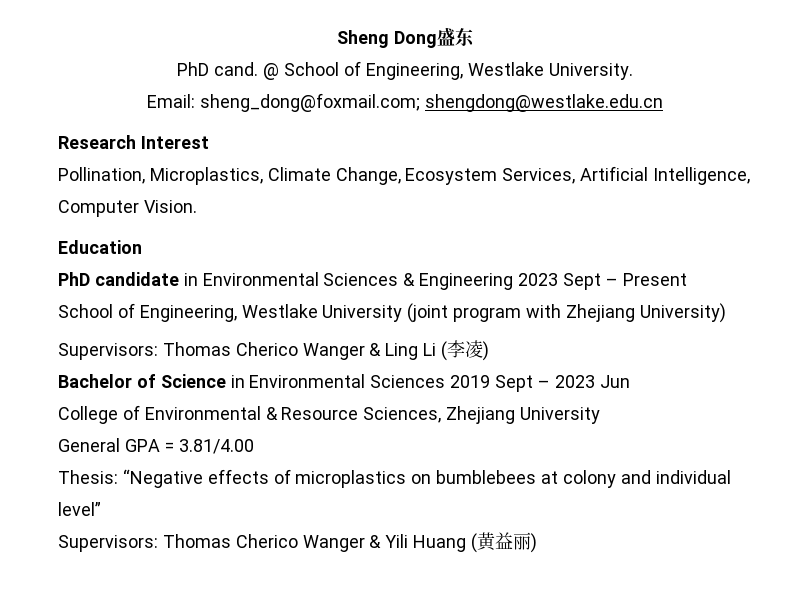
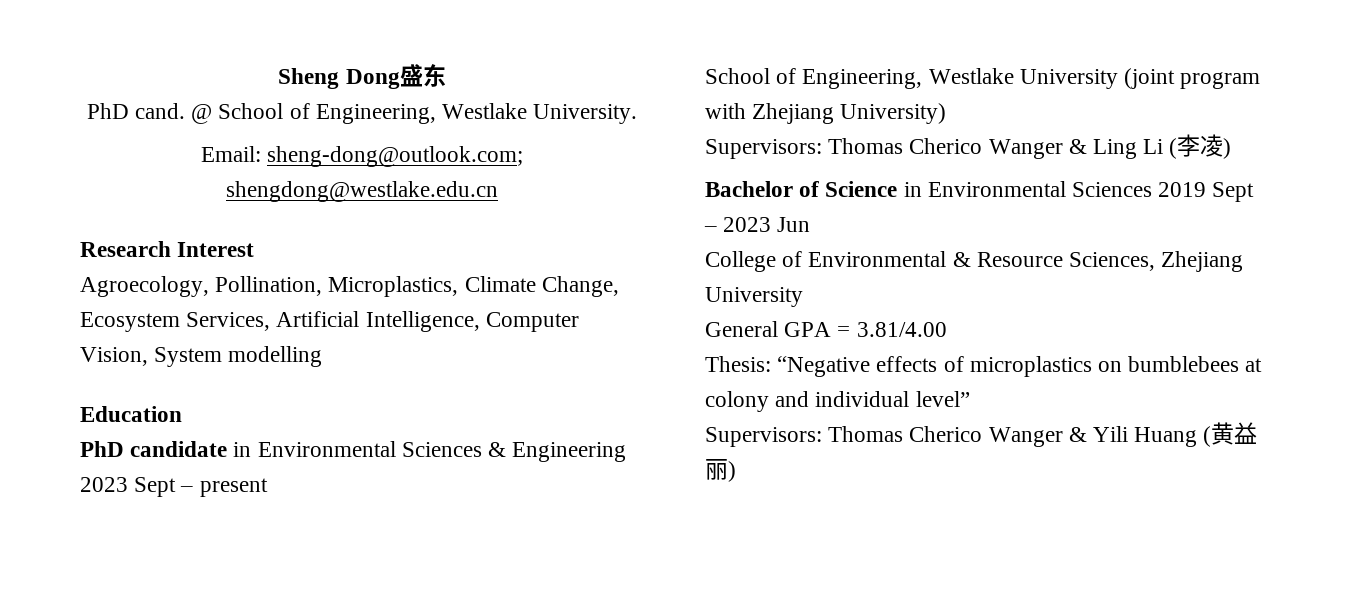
- Email: sheng_dong@foxmail.com; shengdong@westlake.edu.cn
+ Email: sheng-dong@outlook.com; shengdong@westlake.edu.cn
- Pollination, Microplastics, Climate Change, Ecosystem Services, Artificial Intelligence, Computer Vision.
+ Agroecology, Pollination, Microplastics, Climate Change, Ecosystem Services, Artificial Intelligence, Computer Vision, System modelling
- PhD candidate in Environmental Sciences & Engineering 2023 Sept – Present
+ PhD candidate in Environmental Sciences & Engineering 2023 Sept – present

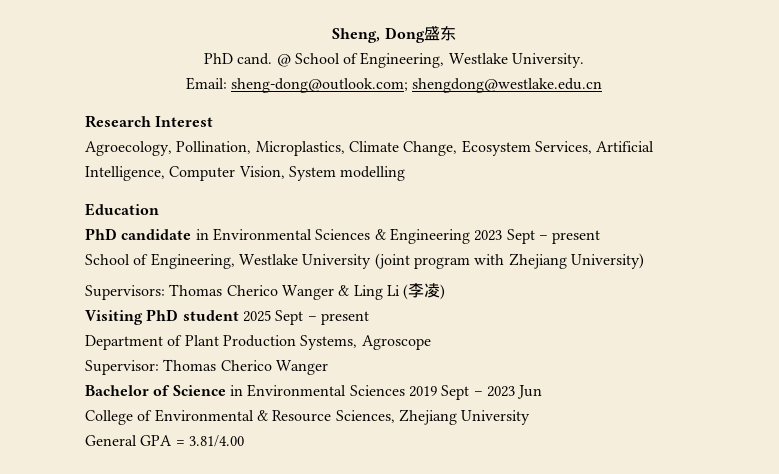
- Sheng Dong盛东
+ Sheng, Dong盛东
+ Visiting PhD student 2025 Sept – present
+ Department of Plant Production Systems, Agroscope
+ Supervisor: Thomas Cherico Wanger
- Thesis: “Negative effects of microplastics on bumblebees at colony and individual level”
- Supervisors: Thomas Cherico Wanger & Yili Huang (黄益丽)

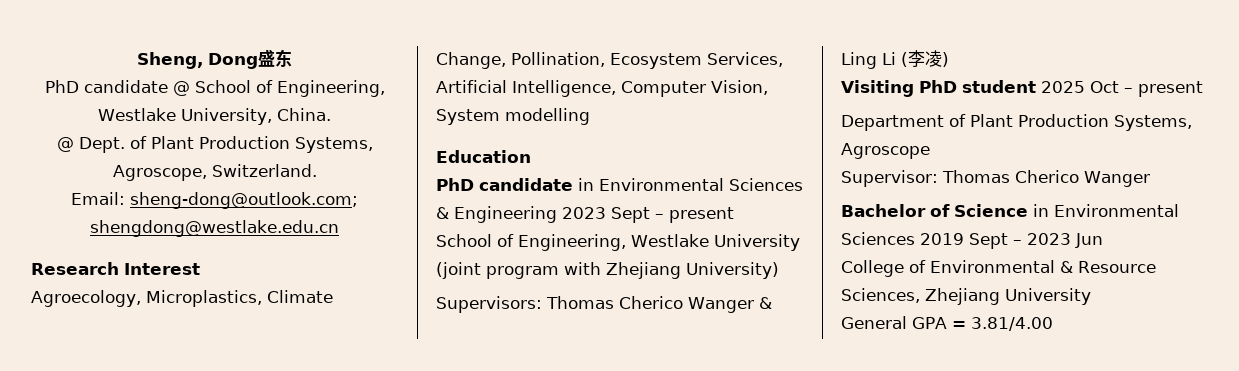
- PhD cand. @ School of Engineering, Westlake University.
+ PhD candidate @ School of Engineering, Westlake University, China.
+ @ Dept. of Plant Production Systems, Agroscope, Switzerland.
- Agroecology, Pollination, Microplastics, Climate Change, Ecosystem Services, Artificial Intelligence, Computer Vision, System modelling
+ Agroecology, Microplastics, Climate Change, Pollination, Ecosystem Services, Artificial Intelligence, Computer Vision, System modelling
- Visiting PhD student 2025 Sept – present
+ Visiting PhD student 2025 Oct – present

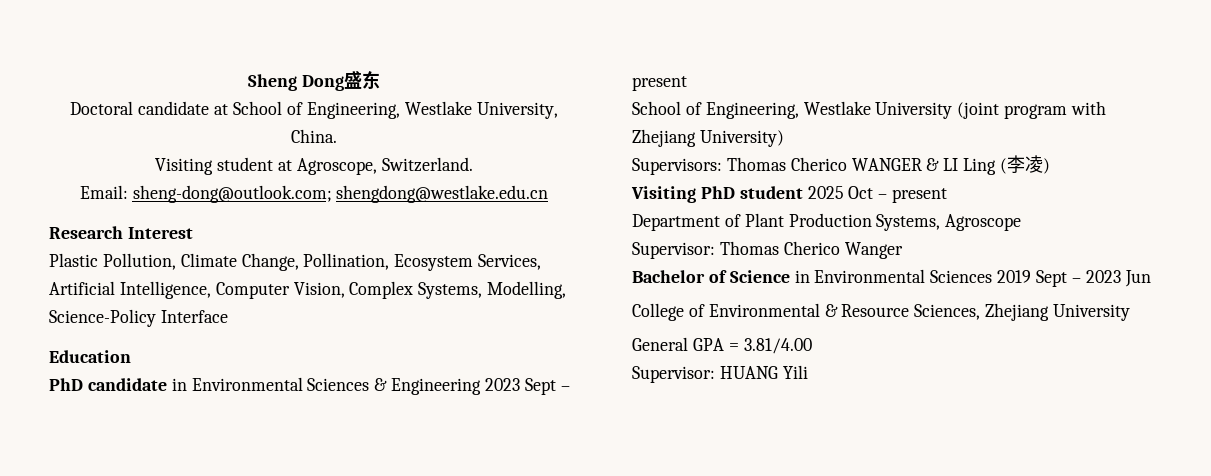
- Sheng, Dong盛东
+ Sheng Dong盛东
- PhD candidate @ School of Engineering, Westlake University, China.
+ Doctoral candidate at School of Engineering, Westlake University, China.
- @ Dept. of Plant Production Systems, Agroscope, Switzerland.
+ Visiting student at Agroscope, Switzerland.
- Agroecology, Microplastics, Climate Change, Pollination, Ecosystem Services, Artificial Intelligence, Computer Vision, System modelling
+ Plastic Pollution, Climate Change, Pollination, Ecosystem Services, Artificial Intelligence, Computer Vision, Complex Systems, Modelling, Science-Policy Interface
- Supervisors: Thomas Cherico Wanger & Ling Li (李凌)
+ Supervisors: Thomas Cherico WANGER & LI Ling (李凌)
+ Supervisor: HUANG Yili

